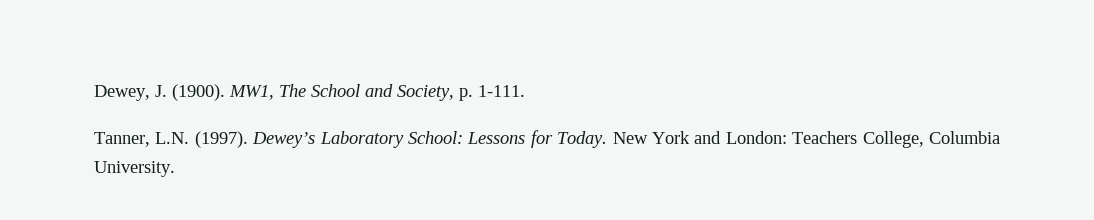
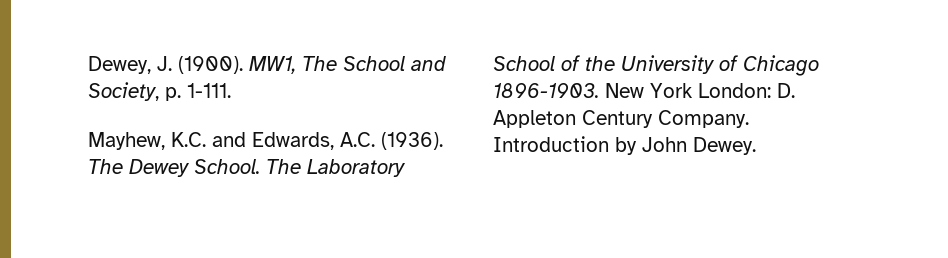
- Tanner, L.N. (1997). Dewey’s Laboratory School: Lessons for Today. New York and London: Teachers College, Columbia University.
+ Mayhew, K.C. and Edwards, A.C. (1936). The Dewey School. The Laboratory School of the University of Chicago 1896-1903. New York London: D. Appleton Century Company. Introduction by John Dewey.

